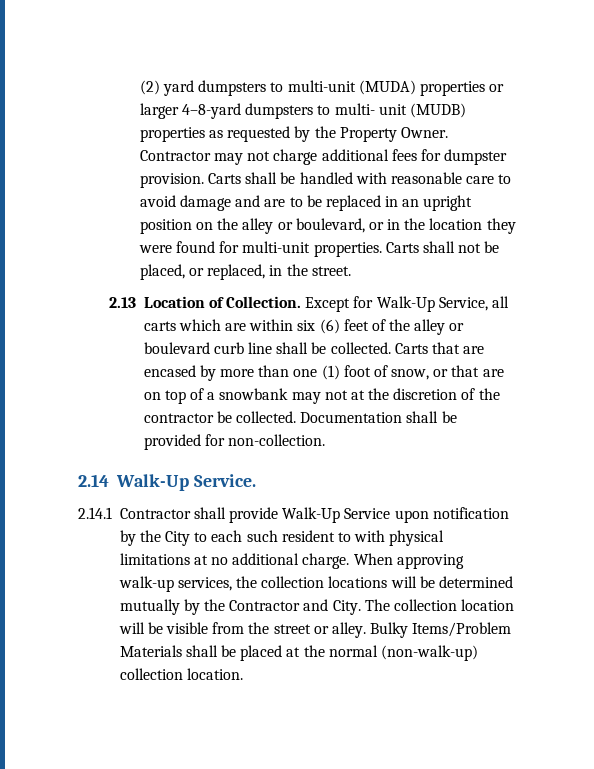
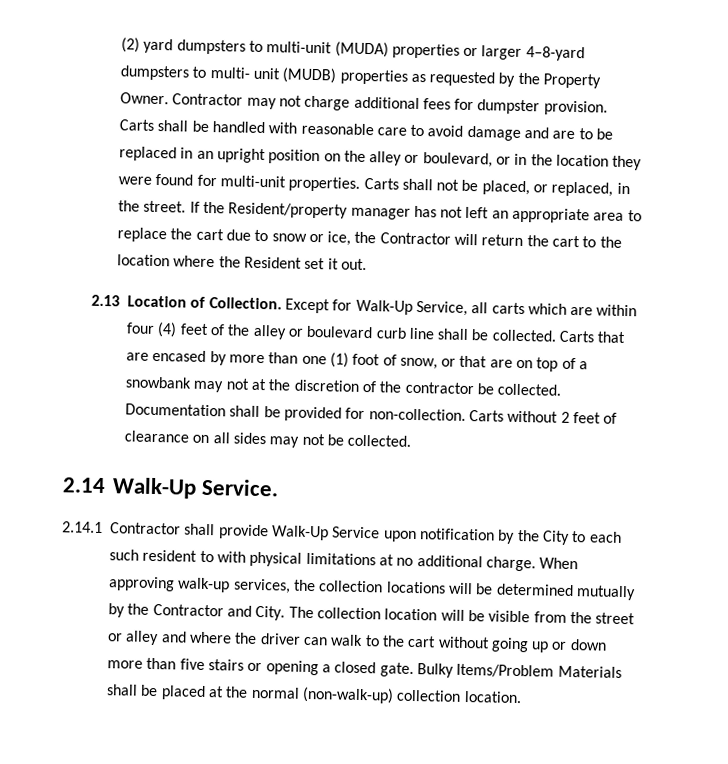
+ If the Resident/property manager has not left an appropriate area to replace the cart due to snow or ice, the Contractor will return the cart to the location where the Resident set it out.
- Except for Walk-Up Service, all carts which are within six (6) feet of the alley or boulevard curb line shall be collected.
+ Except for Walk-Up Service, all carts which are within four (4) feet of the alley or boulevard curb line shall be collected.
+ Carts without 2 feet of clearance on all sides may not be collected.
- The collection location will be visible from the street or alley.
+ The collection location will be visible from the street or alley and where the driver can walk to the cart without going up or down more than five stairs or opening a closed gate.

